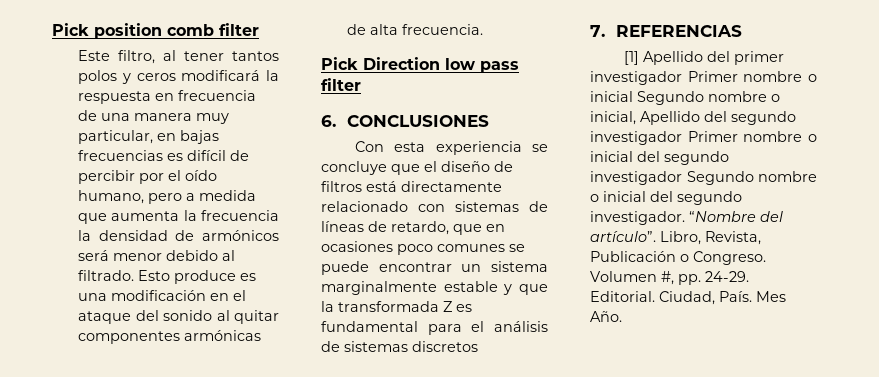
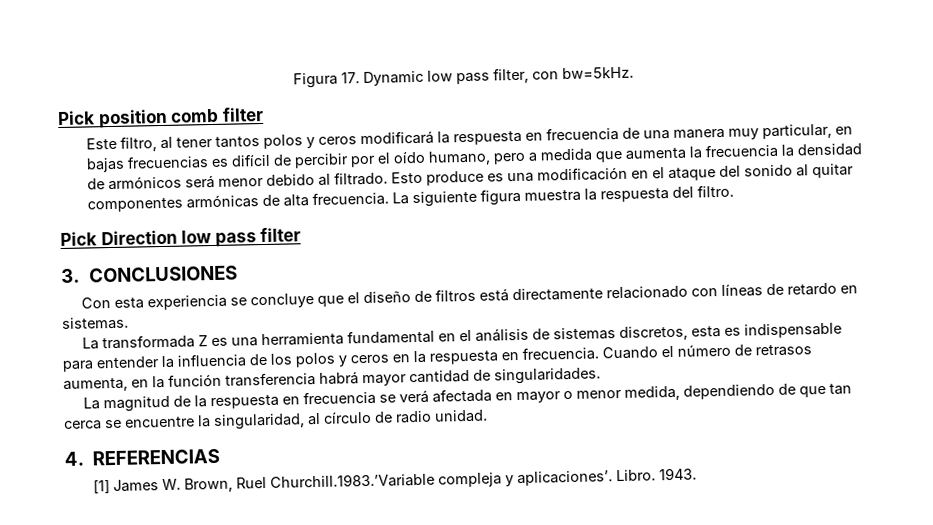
+ Figura 17. Dynamic low pass filter, con bw=5kHz.
+ La siguiente figura muestra la respuesta del filtro.
- 6. CONCLUSIONES
+ 3. CONCLUSIONES
- Con esta experiencia se concluye que el diseño de filtros está directamente relacionado con sistemas de líneas de retardo, que en ocasiones poco comunes se puede encontrar un sistema marginalmente estable y que la transformada Z es fundamental para el análisis de sistemas discretos
- 7. REFERENCIAS
- [1] Apellido del primer investigador Primer nombre o inicial Segundo nombre o inicial, Apellido del segundo investigador Primer nombre o inicial del segundo investigador Segundo nombre o inicial del segundo investigador. “Nombre del artículo”. Libro, Revista, Publicación o Congreso. Volumen #, pp. 24-29. Editorial. Ciudad, País. Mes Año.
+ Con esta experiencia se concluye que el diseño de filtros está directamente relacionado con líneas de retardo en sistemas.
+ La transformada Z es una herramienta fundamental en el análisis de sistemas discretos, esta es indispensable para entender la influencia de los polos y ceros en la respuesta en frecuencia. Cuando el número de retrasos aumenta, en la función transferencia habrá mayor cantidad de singularidades.
+ La magnitud de la respuesta en frecuencia se verá afectada en mayor o menor medida, dependiendo de que tan cerca se encuentre la singularidad, al círculo de radio unidad.
+ 4. REFERENCIAS
+ [1] James W. Brown, Ruel Churchill.1983.’Variable compleja y aplicaciones’. Libro. 1943.

